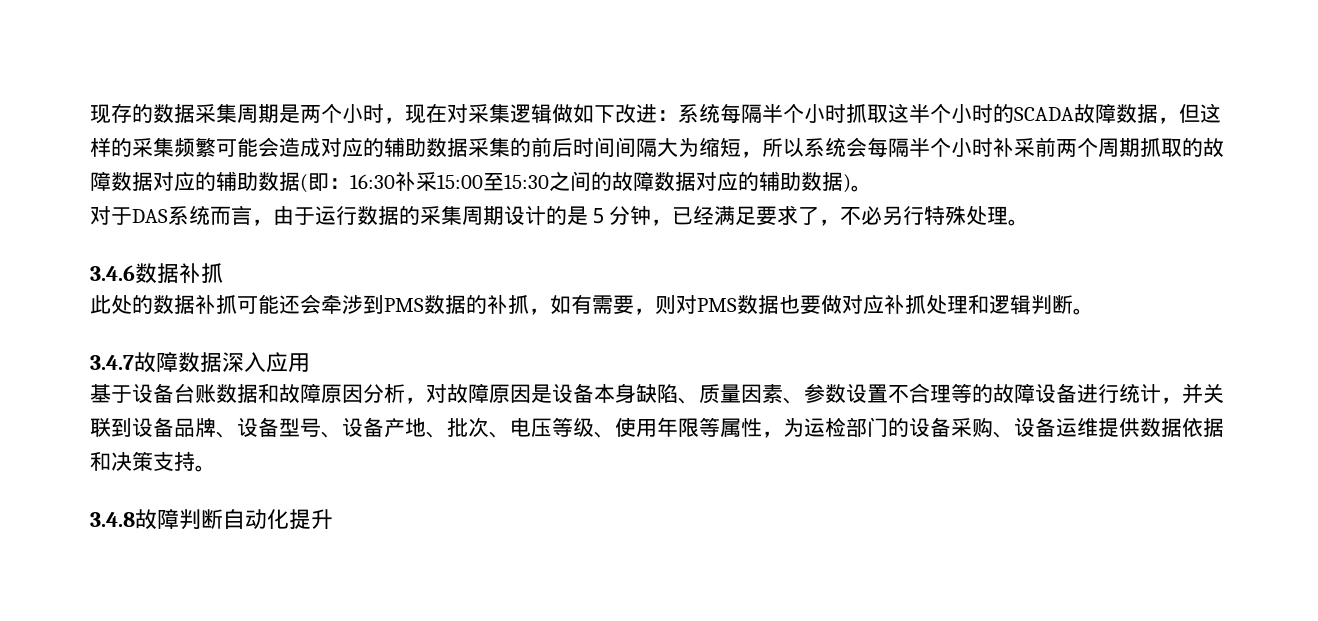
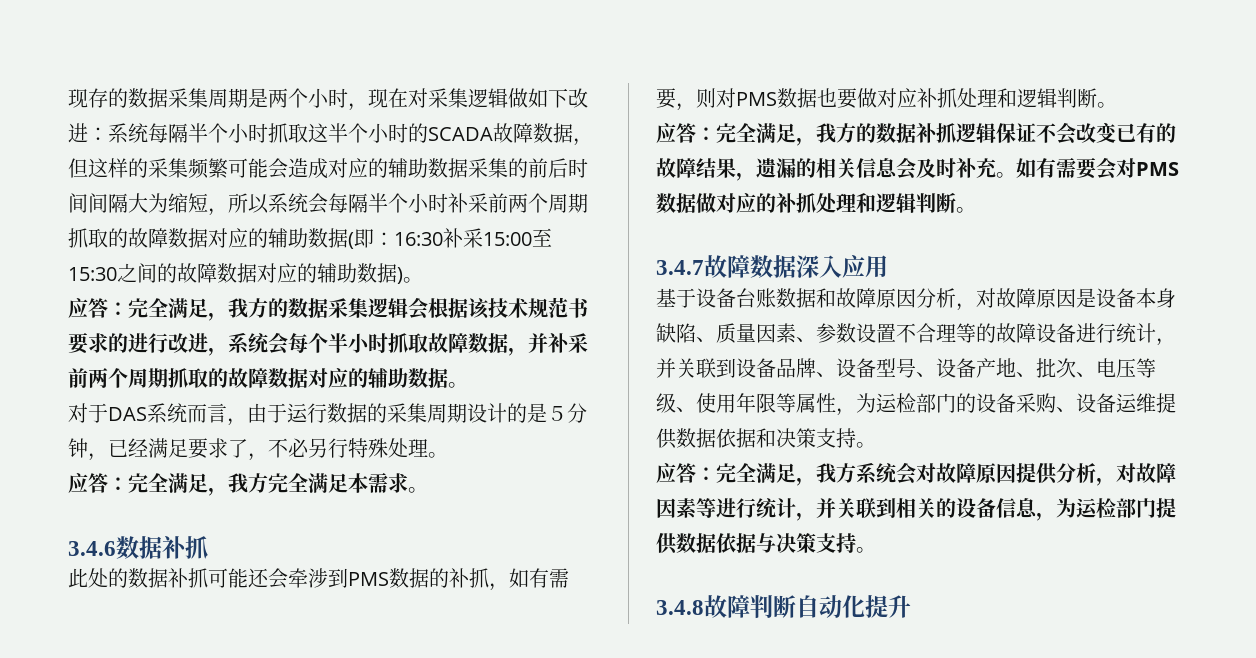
+ 应答：完全满足，我方的数据采集逻辑会根据该技术规范书要求的进行改进，系统会每个半小时抓取故障数据，并补采前两个周期抓取的故障数据对应的辅助数据。
+ 应答：完全满足，我方完全满足本需求。
+ 应答：完全满足，我方的数据补抓逻辑保证不会改变已有的故障结果，遗漏的相关信息会及时补充。如有需要会对PMS数据做对应的补抓处理和逻辑判断。
+ 应答：完全满足，我方系统会对故障原因提供分析，对故障因素等进行统计，并关联到相关的设备信息，为运检部门提供数据依据与决策支持。

